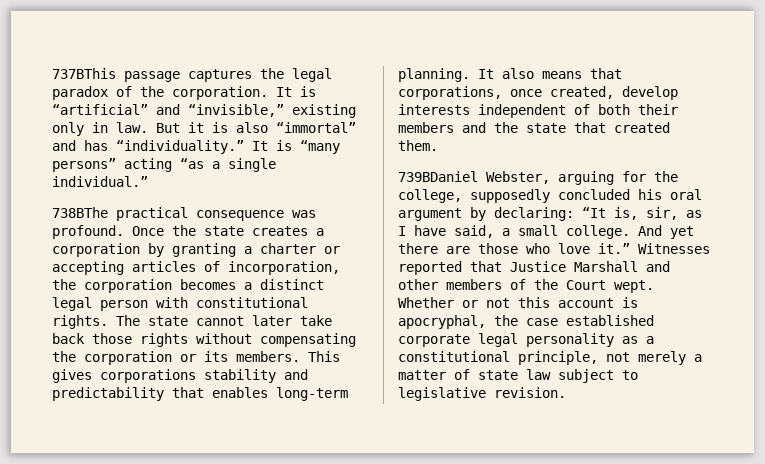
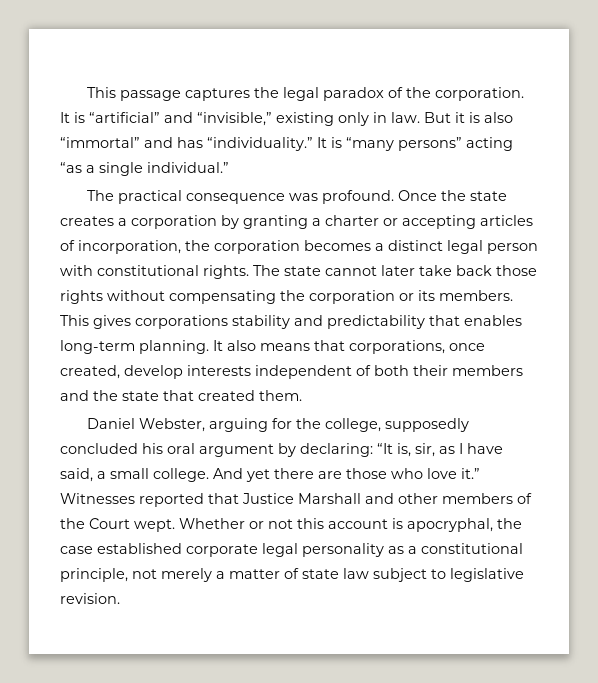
- 737BThis passage captures the legal paradox of the corporation.
+ This passage captures the legal paradox of the corporation.
- 738BThe practical consequence was profound.
+ The practical consequence was profound.
- 739BDaniel Webster, arguing for the college, supposedly concluded his oral argument by declaring: “It is, sir, as I have said, a small college.
+ Daniel Webster, arguing for the college, supposedly concluded his oral argument by declaring: “It is, sir, as I have said, a small college.

